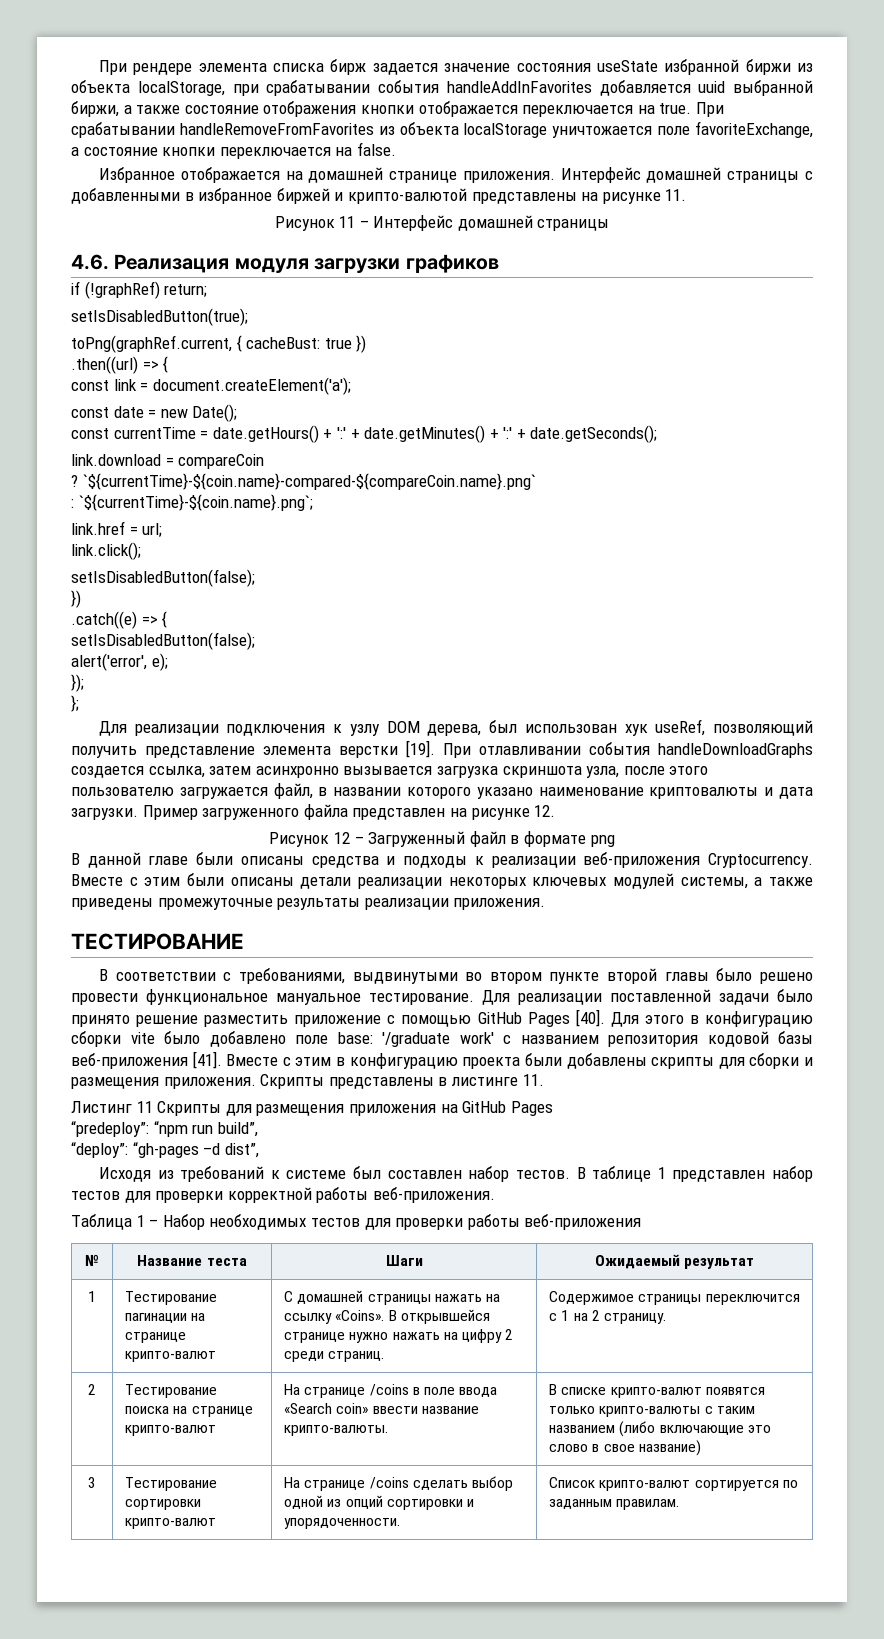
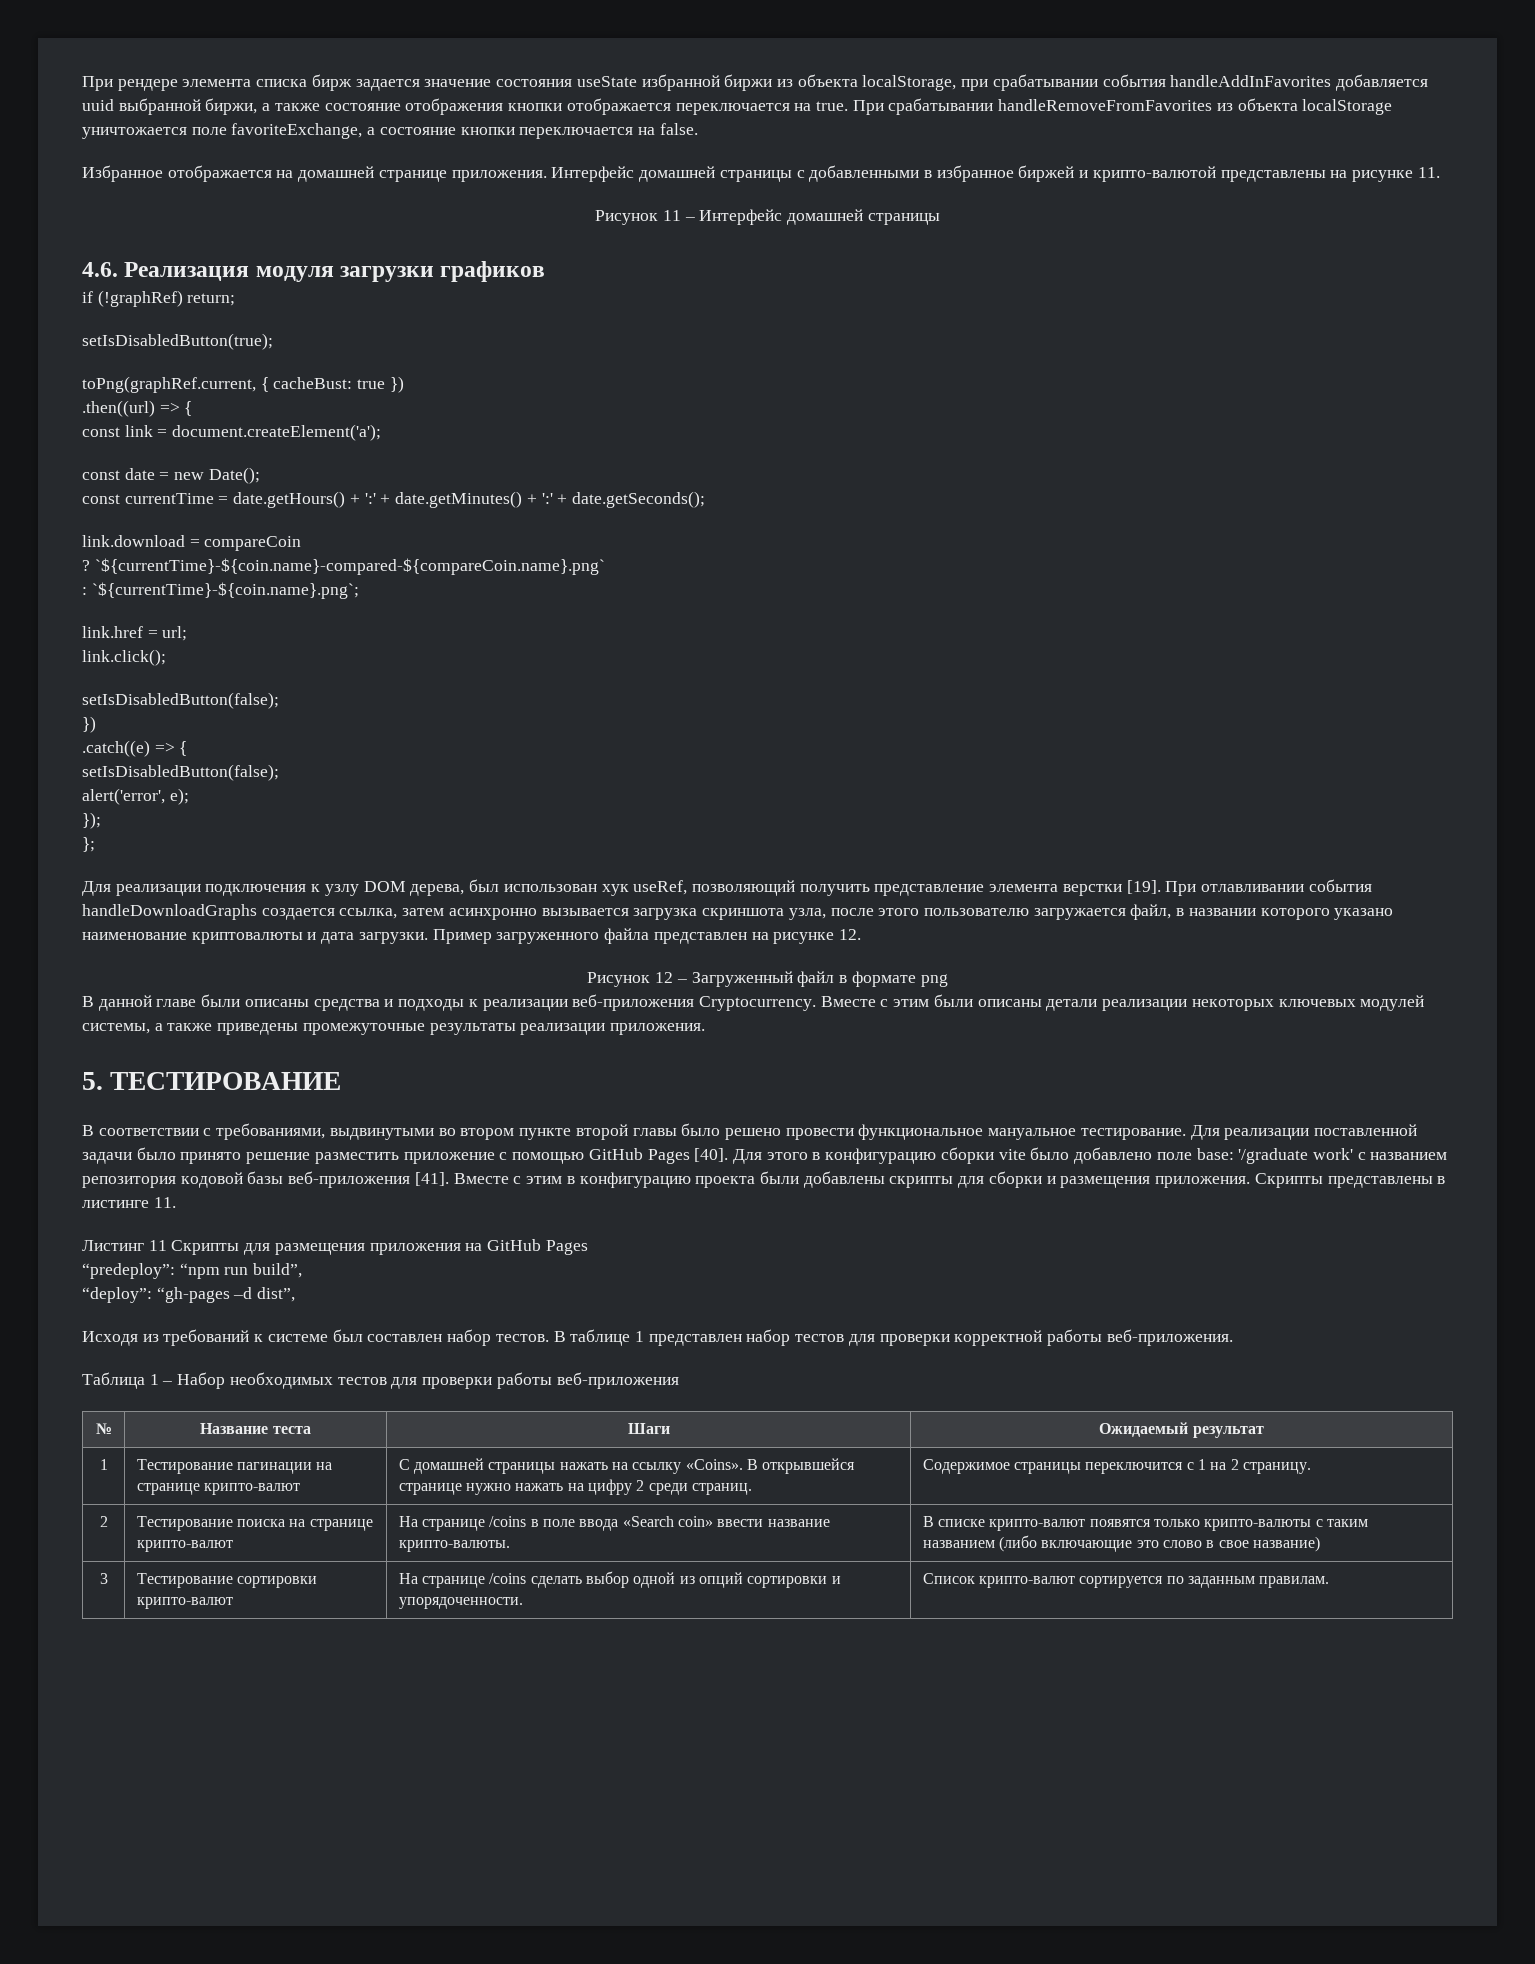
- ТЕСТИРОВАНИЕ
+ 5. ТЕСТИРОВАНИЕ

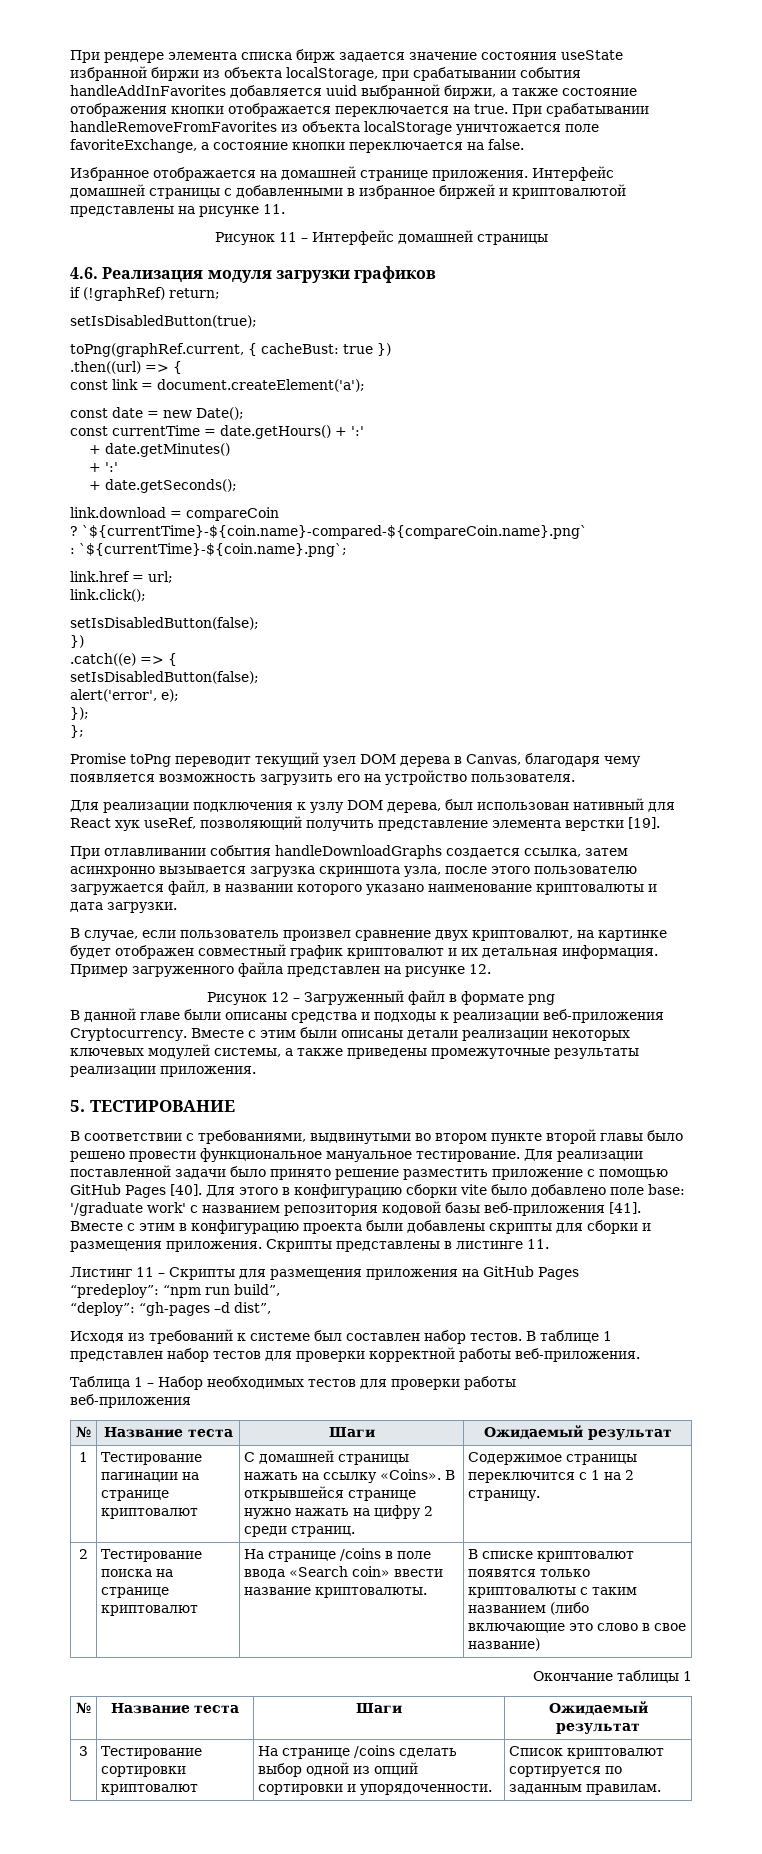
- Интерфейс домашней страницы с добавленными в избранное биржей и крипто-валютой представлены на рисунке 11.
+ Интерфейс домашней страницы с добавленными в избранное биржей и криптовалютой представлены на рисунке 11.
- const currentTime = date.getHours() + ':' + date.getMinutes() + ':' + date.getSeconds();
+ const currentTime = date.getHours() + ':'
+ + date.getMinutes()
+ + ':'
+ + date.getSeconds();
+ Promise toPng переводит текущий узел DOM дерева в Canvas, благодаря чему появляется возможность загрузить его на устройство пользователя.
- Для реализации подключения к узлу DOM дерева, был использован хук useRef, позволяющий получить представление элемента верстки [19]. При отлавливании события handleDownloadGraphs создается ссылка, затем асинхронно вызывается загрузка скриншота узла, после этого пользователю загружается файл, в названии которого указано наименование криптовалюты и дата загрузки.
+ Для реализации подключения к узлу DOM дерева, был использован нативный для React хук useRef, позволяющий получить представление элемента верстки [19].
+ При отлавливании события handleDownloadGraphs создается ссылка, затем асинхронно вызывается загрузка скриншота узла, после этого пользователю загружается файл, в названии которого указано наименование криптовалюты и дата загрузки.
+ В случае, если пользователь произвел сравнение двух криптовалют, на картинке будет отображен совместный график криптовалют и их детальная информация.
- Листинг 11 Скрипты для размещения приложения на GitHub Pages
+ Листинг 11 – Скрипты для размещения приложения на GitHub Pages
- Таблица 1 – Набор необходимых тестов для проверки работы веб-приложения
+ Таблица 1 – Набор необходимых тестов для проверки работы
+ веб-приложения
- 1 | Тестирование пагинации на странице крипто-валют | С домашней страницы нажать на ссылку «Coins». В открывшейся странице нужно нажать на цифру 2 среди страниц. | Содержимое страницы переключится с 1 на 2 страницу.
+ 1 | Тестирование пагинации на странице криптовалют | С домашней страницы нажать на ссылку «Coins». В открывшейся странице нужно нажать на цифру 2 среди страниц. | Содержимое страницы переключится с 1 на 2 страницу.
- 2 | Тестирование поиска на странице крипто-валют | На странице /coins в поле ввода «Search coin» ввести название крипто-валюты. | В списке крипто-валют появятся только крипто-валюты с таким названием (либо включающие это слово в свое название)
+ 2 | Тестирование поиска на странице криптовалют | На странице /coins в поле ввода «Search coin» ввести название криптовалюты. | В списке криптовалют появятся только криптовалюты с таким названием (либо включающие это слово в свое название)
+ Окончание таблицы 1
+ № | Название теста | Шаги | Ожидаемый результат
- 3 | Тестирование сортировки крипто-валют | На странице /coins сделать выбор одной из опций сортировки и упорядоченности. | Список крипто-валют сортируется по заданным правилам.
+ 3 | Тестирование сортировки криптовалют | На странице /coins сделать выбор одной из опций сортировки и упорядоченности. | Список криптовалют сортируется по заданным правилам.

